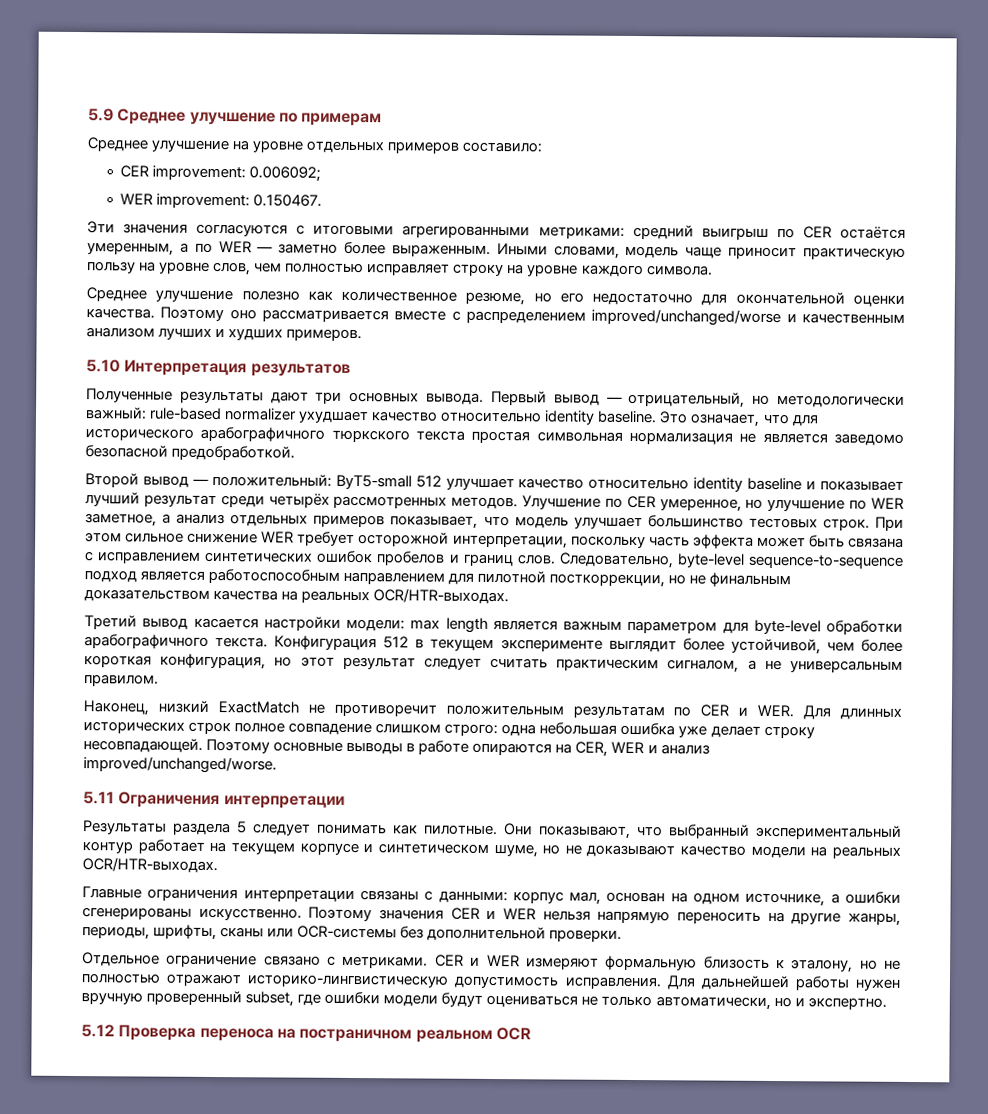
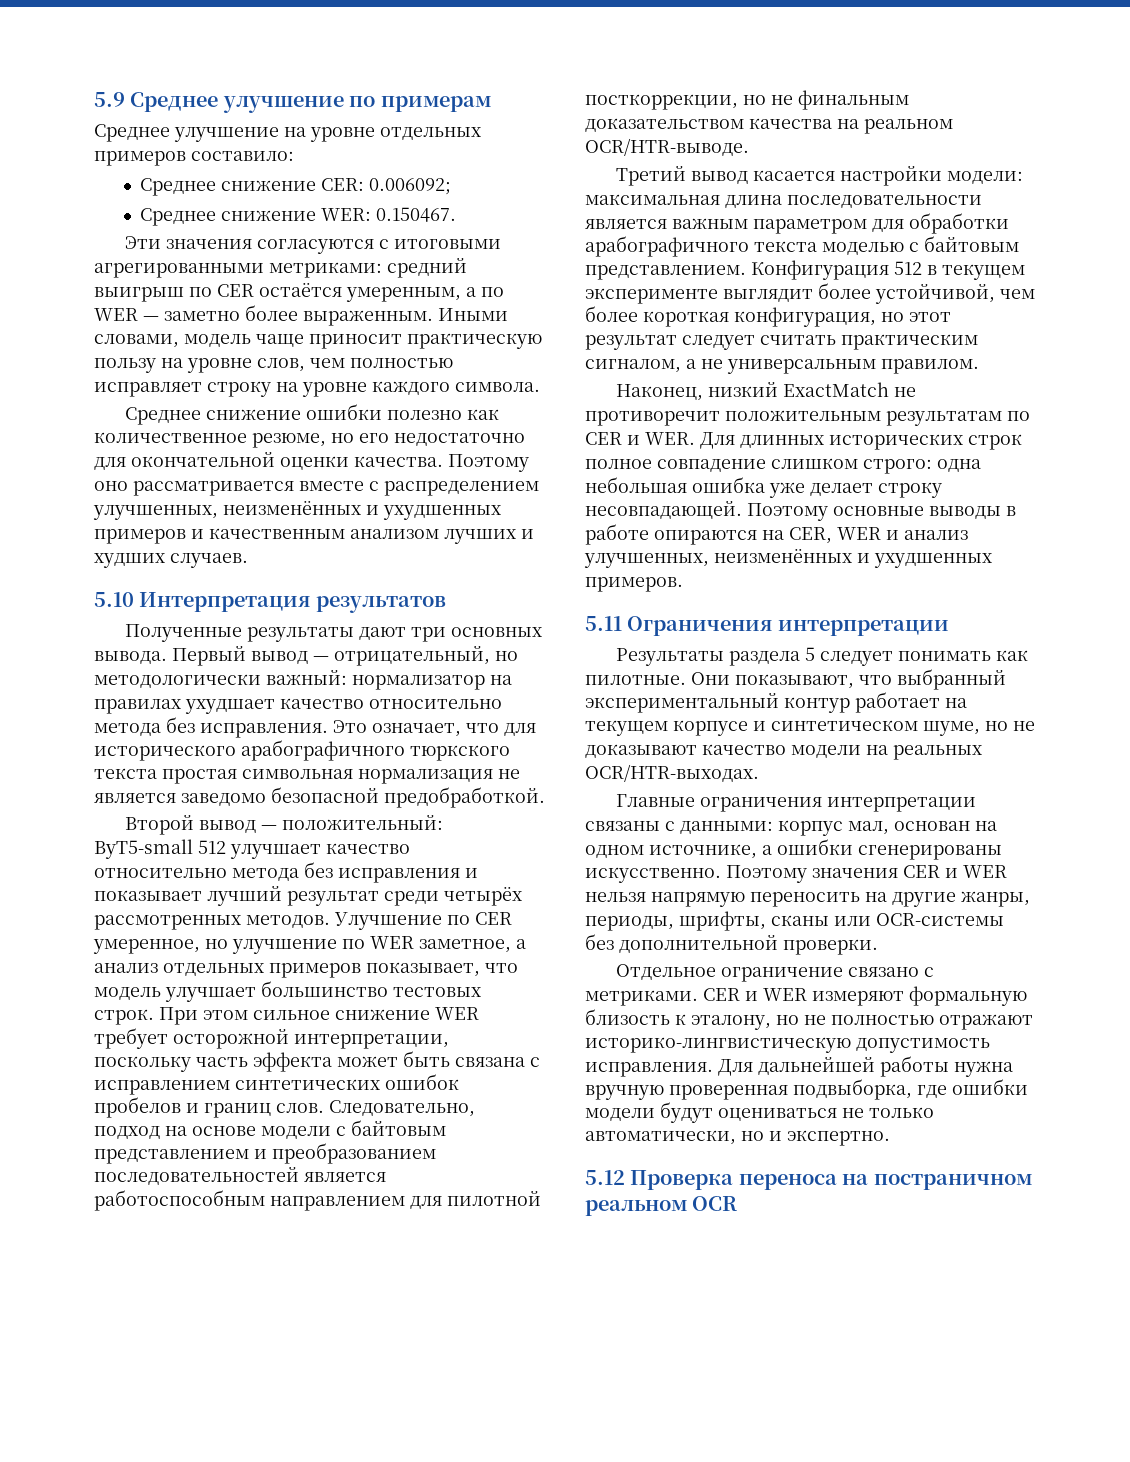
- CER improvement: 0.006092;
- WER improvement: 0.150467.
+ Среднее снижение CER: 0.006092;
+ Среднее снижение WER: 0.150467.
- Среднее улучшение полезно как количественное резюме, но его недостаточно для окончательной оценки качества.
+ Среднее снижение ошибки полезно как количественное резюме, но его недостаточно для окончательной оценки качества.
- Поэтому оно рассматривается вместе с распределением improved/unchanged/worse и качественным анализом лучших и худших примеров.
+ Поэтому оно рассматривается вместе с распределением улучшенных, неизменённых и ухудшенных примеров и качественным анализом лучших и худших случаев.
- Первый вывод — отрицательный, но методологически важный: rule-based normalizer ухудшает качество относительно identity baseline.
+ Первый вывод — отрицательный, но методологически важный: нормализатор на правилах ухудшает качество относительно метода без исправления.
- Второй вывод — положительный: ByT5-small 512 улучшает качество относительно identity baseline и показывает лучший результат среди четырёх рассмотренных методов.
+ Второй вывод — положительный: ByT5-small 512 улучшает качество относительно метода без исправления и показывает лучший результат среди четырёх рассмотренных методов.
- Следовательно, byte-level sequence-to-sequence подход является работоспособным направлением для пилотной посткоррекции, но не финальным доказательством качества на реальных OCR/HTR-выходах.
+ Следовательно, подход на основе модели с байтовым представлением и преобразованием последовательностей является работоспособным направлением для пилотной посткоррекции, но не финальным доказательством качества на реальном OCR/HTR-выводе.
- Третий вывод касается настройки модели: max length является важным параметром для byte-level обработки арабографичного текста.
+ Третий вывод касается настройки модели: максимальная длина последовательности является важным параметром для обработки арабографичного текста моделью с байтовым представлением.
- Поэтому основные выводы в работе опираются на CER, WER и анализ improved/unchanged/worse.
+ Поэтому основные выводы в работе опираются на CER, WER и анализ улучшенных, неизменённых и ухудшенных примеров.
- Для дальнейшей работы нужен вручную проверенный subset, где ошибки модели будут оцениваться не только автоматически, но и экспертно.
+ Для дальнейшей работы нужна вручную проверенная подвыборка, где ошибки модели будут оцениваться не только автоматически, но и экспертно.

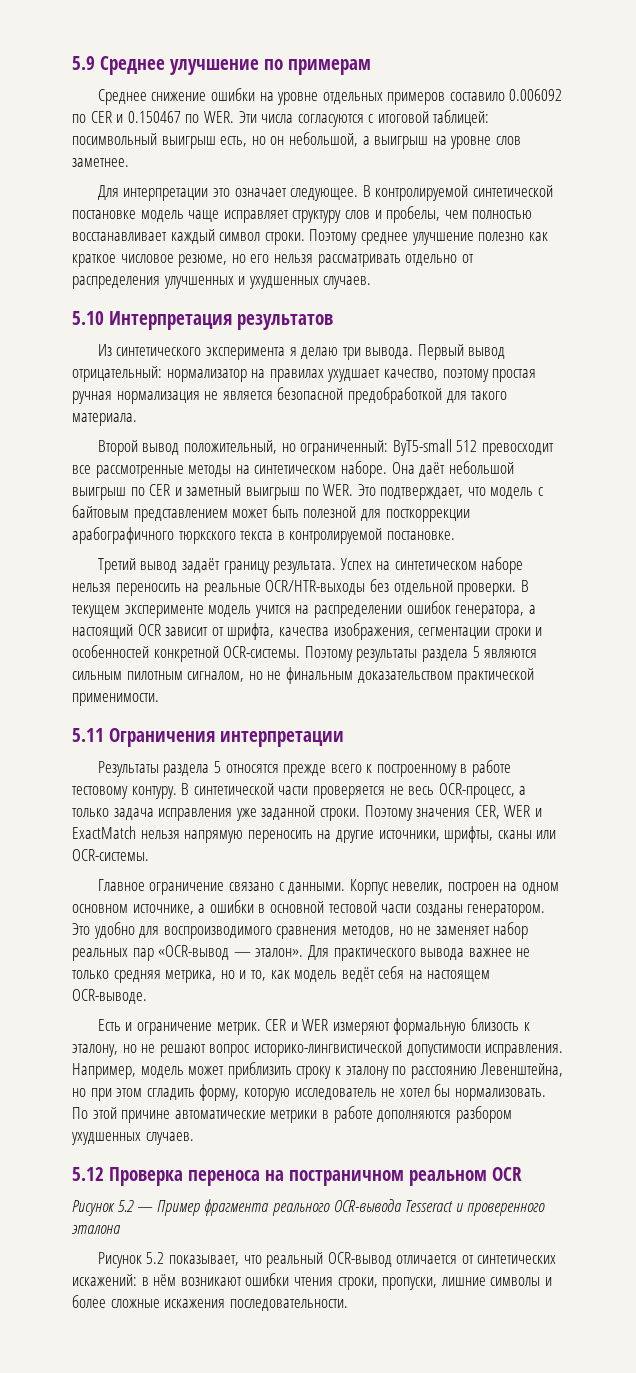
- Среднее улучшение на уровне отдельных примеров составило:
- Среднее снижение CER: 0.006092;
- Среднее снижение WER: 0.150467.
- Эти значения согласуются с итоговыми агрегированными метриками: средний выигрыш по CER остаётся умеренным, а по WER — заметно более выраженным. Иными словами, модель чаще приносит практическую пользу на уровне слов, чем полностью исправляет строку на уровне каждого символа.
- Среднее снижение ошибки полезно как количественное резюме, но его недостаточно для окончательной оценки качества. Поэтому оно рассматривается вместе с распределением улучшенных, неизменённых и ухудшенных примеров и качественным анализом лучших и худших случаев.
+ Среднее снижение ошибки на уровне отдельных примеров составило 0.006092 по CER и 0.150467 по WER. Эти числа согласуются с итоговой таблицей: посимвольный выигрыш есть, но он небольшой, а выигрыш на уровне слов заметнее.
+ Для интерпретации это означает следующее. В контролируемой синтетической постановке модель чаще исправляет структуру слов и пробелы, чем полностью восстанавливает каждый символ строки. Поэтому среднее улучшение полезно как краткое числовое резюме, но его нельзя рассматривать отдельно от распределения улучшенных и ухудшенных случаев.
  5.10 Интерпретация результатов
- Полученные результаты дают три основных вывода. Первый вывод — отрицательный, но методологически важный: нормализатор на правилах ухудшает качество относительно метода без исправления. Это означает, что для исторического арабографичного тюркского текста простая символьная нормализация не является заведомо безопасной предобработкой.
- Второй вывод — положительный: ByT5-small 512 улучшает качество относительно метода без исправления и показывает лучший результат среди четырёх рассмотренных методов. Улучшение по CER умеренное, но улучшение по WER заметное, а анализ отдельных примеров показывает, что модель улучшает большинство тестовых строк. При этом сильное снижение WER требует осторожной интерпретации, поскольку часть эффекта может быть связана с исправлением синтетических ошибок пробелов и границ слов. Следовательно, подход на основе модели с байтовым представлением и преобразованием последовательностей является работоспособным направлением для пилотной посткоррекции, но не финальным доказательством качества на реальном OCR/HTR-выводе.
- Третий вывод касается настройки модели: максимальная длина последовательности является важным параметром для обработки арабографичного текста моделью с байтовым представлением. Конфигурация 512 в текущем эксперименте выглядит более устойчивой, чем более короткая конфигурация, но этот результат следует считать практическим сигналом, а не универсальным правилом.
- Наконец, низкий ExactMatch не противоречит положительным результатам по CER и WER. Для длинных исторических строк полное совпадение слишком строго: одна небольшая ошибка уже делает строку несовпадающей. Поэтому основные выводы в работе опираются на CER, WER и анализ улучшенных, неизменённых и ухудшенных примеров.
+ Из синтетического эксперимента я делаю три вывода. Первый вывод отрицательный: нормализатор на правилах ухудшает качество, поэтому простая ручная нормализация не является безопасной предобработкой для такого материала.
+ Второй вывод положительный, но ограниченный: ByT5-small 512 превосходит все рассмотренные методы на синтетическом наборе. Она даёт небольшой выигрыш по CER и заметный выигрыш по WER. Это подтверждает, что модель с байтовым представлением может быть полезной для посткоррекции арабографичного тюркского текста в контролируемой постановке.
+ Третий вывод задаёт границу результата. Успех на синтетическом наборе нельзя переносить на реальные OCR/HTR-выходы без отдельной проверки. В текущем эксперименте модель учится на распределении ошибок генератора, а настоящий OCR зависит от шрифта, качества изображения, сегментации строки и особенностей конкретной OCR-системы. Поэтому результаты раздела 5 являются сильным пилотным сигналом, но не финальным доказательством практической применимости.
- Результаты раздела 5 следует понимать как пилотные. Они показывают, что выбранный экспериментальный контур работает на текущем корпусе и синтетическом шуме, но не доказывают качество модели на реальных OCR/HTR-выходах.
- Главные ограничения интерпретации связаны с данными: корпус мал, основан на одном источнике, а ошибки сгенерированы искусственно. Поэтому значения CER и WER нельзя напрямую переносить на другие жанры, периоды, шрифты, сканы или OCR-системы без дополнительной проверки.
- Отдельное ограничение связано с метриками.
+ Результаты раздела 5 относятся прежде всего к построенному в работе тестовому контуру. В синтетической части проверяется не весь OCR-процесс, а только задача исправления уже заданной строки. Поэтому значения CER, WER и ExactMatch нельзя напрямую переносить на другие источники, шрифты, сканы или OCR-системы.
+ Главное ограничение связано с данными. Корпус невелик, построен на одном основном источнике, а ошибки в основной тестовой части созданы генератором. Это удобно для воспроизводимого сравнения методов, но не заменяет набор реальных пар «OCR-вывод — эталон». Для практического вывода важнее не только средняя метрика, но и то, как модель ведёт себя на настоящем OCR-выводе.
+ Есть и ограничение метрик.
- CER и WER измеряют формальную близость к эталону, но не полностью отражают историко-лингвистическую допустимость исправления. Для дальнейшей работы нужна вручную проверенная подвыборка, где ошибки модели будут оцениваться не только автоматически, но и экспертно.
+ CER и WER измеряют формальную близость к эталону, но не решают вопрос историко-лингвистической допустимости исправления. Например, модель может приблизить строку к эталону по расстоянию Левенштейна, но при этом сгладить форму, которую исследователь не хотел бы нормализовать. По этой причине автоматические метрики в работе дополняются разбором ухудшенных случаев.
+ Рисунок 5.2 — Пример фрагмента реального OCR-вывода Tesseract и проверенного эталона
+ Рисунок 5.2 показывает, что реальный OCR-вывод отличается от синтетических искажений: в нём возникают ошибки чтения строки, пропуски, лишние символы и более сложные искажения последовательности.

